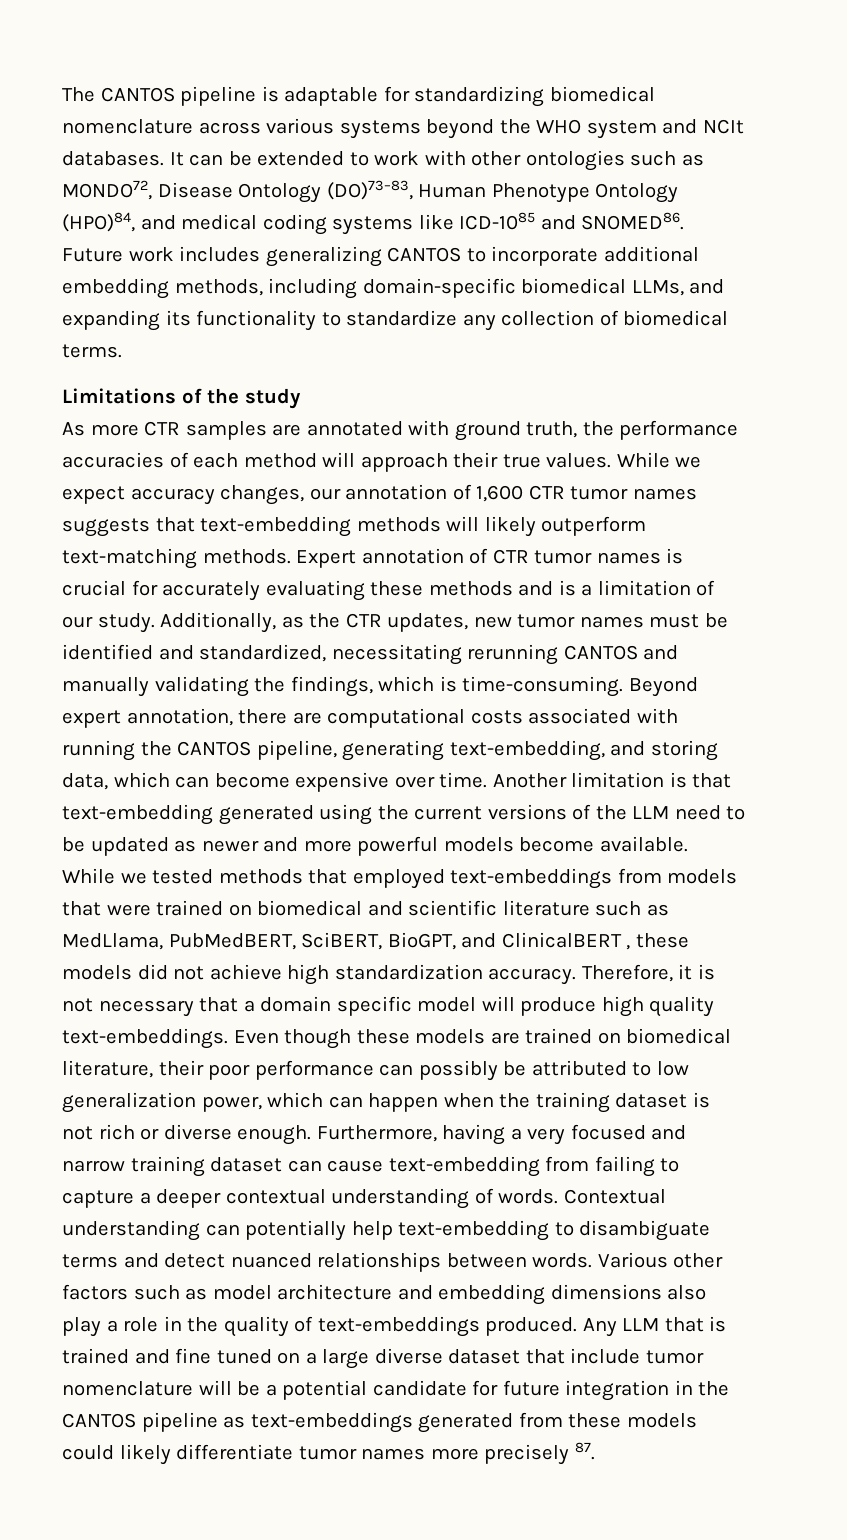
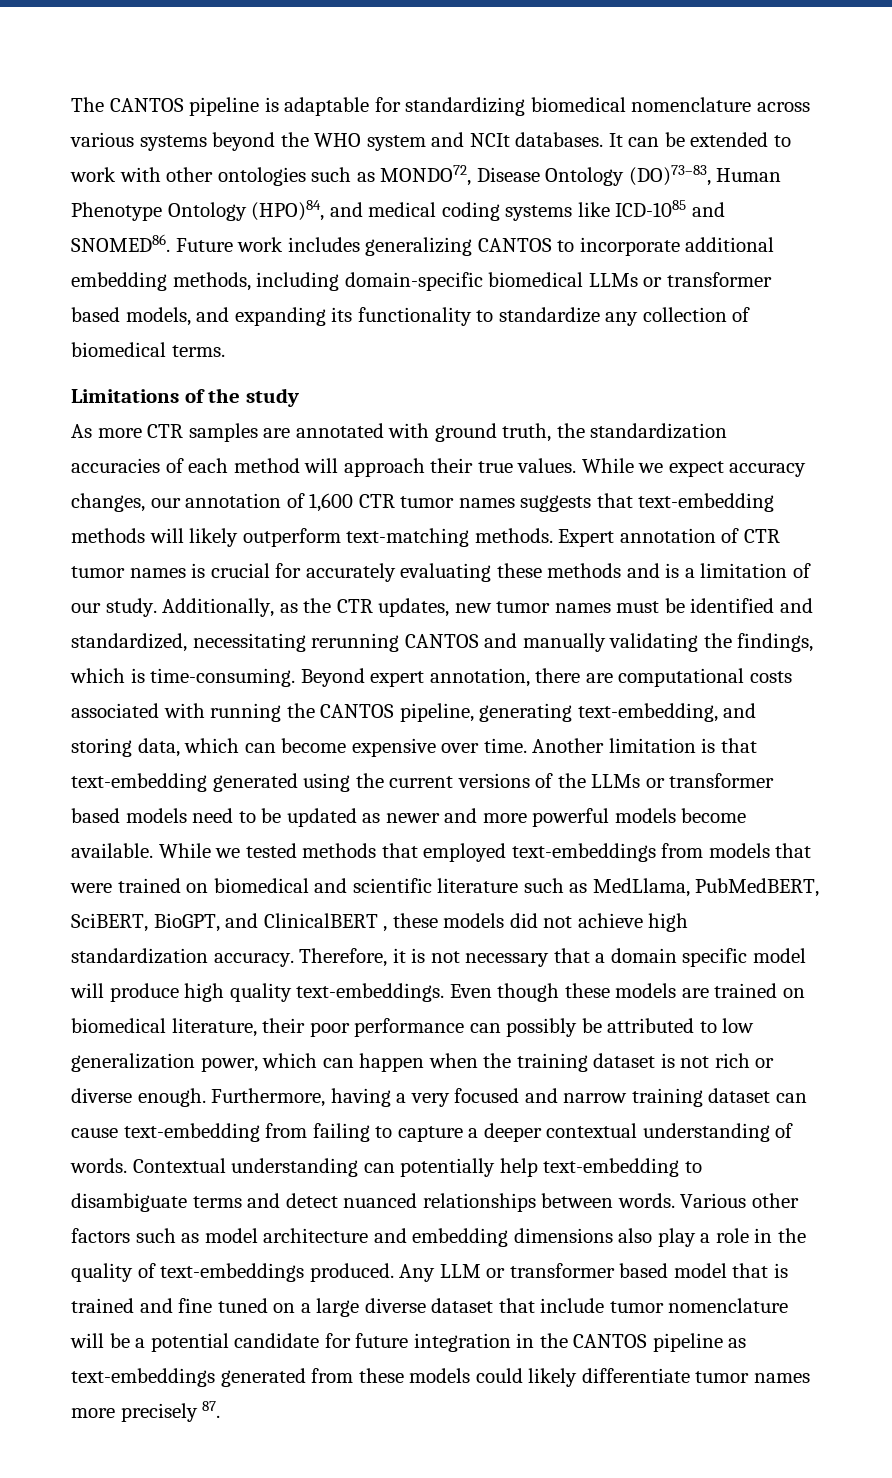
- Future work includes generalizing CANTOS to incorporate additional embedding methods, including domain-specific biomedical LLMs, and expanding its functionality to standardize any collection of biomedical terms.
+ Future work includes generalizing CANTOS to incorporate additional embedding methods, including domain-specific biomedical LLMs or transformer based models, and expanding its functionality to standardize any collection of biomedical terms.
- As more CTR samples are annotated with ground truth, the performance accuracies of each method will approach their true values.
+ As more CTR samples are annotated with ground truth, the standardization accuracies of each method will approach their true values.
- Another limitation is that text-embedding generated using the current versions of the LLM need to be updated as newer and more powerful models become available.
+ Another limitation is that text-embedding generated using the current versions of the LLMs or transformer based models need to be updated as newer and more powerful models become available.
- Any LLM that is trained and fine tuned on a large diverse dataset that include tumor nomenclature will be a potential candidate for future integration in the CANTOS pipeline as text-embeddings generated from these models could likely differentiate tumor names more precisely 87.
+ Any LLM or transformer based model that is trained and fine tuned on a large diverse dataset that include tumor nomenclature will be a potential candidate for future integration in the CANTOS pipeline as text-embeddings generated from these models could likely differentiate tumor names more precisely 87.

